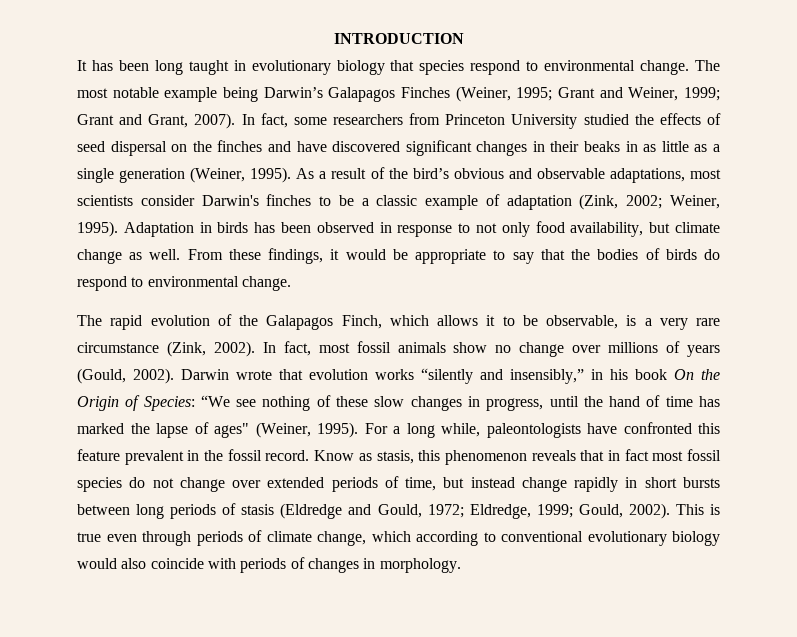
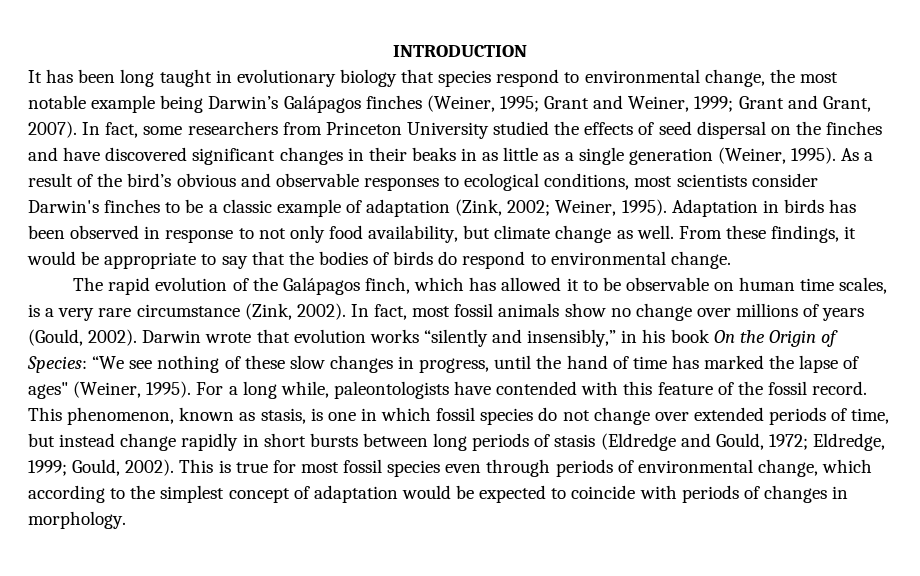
- It has been long taught in evolutionary biology that species respond to environmental change. The most notable example being Darwin’s Galapagos Finches (Weiner, 1995; Grant and Weiner, 1999; Grant and Grant, 2007).
+ It has been long taught in evolutionary biology that species respond to environmental change, the most notable example being Darwin’s Galápagos finches (Weiner, 1995; Grant and Weiner, 1999; Grant and Grant, 2007).
- As a result of the bird’s obvious and observable adaptations, most scientists consider Darwin's finches to be a classic example of adaptation (Zink, 2002; Weiner, 1995).
+ As a result of the bird’s obvious and observable responses to ecological conditions, most scientists consider Darwin's finches to be a classic example of adaptation (Zink, 2002; Weiner, 1995).
- The rapid evolution of the Galapagos Finch, which allows it to be observable, is a very rare circumstance (Zink, 2002).
+ The rapid evolution of the Galápagos finch, which has allowed it to be observable on human time scales, is a very rare circumstance (Zink, 2002).
- For a long while, paleontologists have confronted this feature prevalent in the fossil record. Know as stasis, this phenomenon reveals that in fact most fossil species do not change over extended periods of time, but instead change rapidly in short bursts between long periods of stasis (Eldredge and Gould, 1972; Eldredge, 1999; Gould, 2002).
+ For a long while, paleontologists have contended with this feature of the fossil record. This phenomenon, known as stasis, is one in which fossil species do not change over extended periods of time, but instead change rapidly in short bursts between long periods of stasis (Eldredge and Gould, 1972; Eldredge, 1999; Gould, 2002).
- This is true even through periods of climate change, which according to conventional evolutionary biology would also coincide with periods of changes in morphology.
+ This is true for most fossil species even through periods of environmental change, which according to the simplest concept of adaptation would be expected to coincide with periods of changes in morphology.

